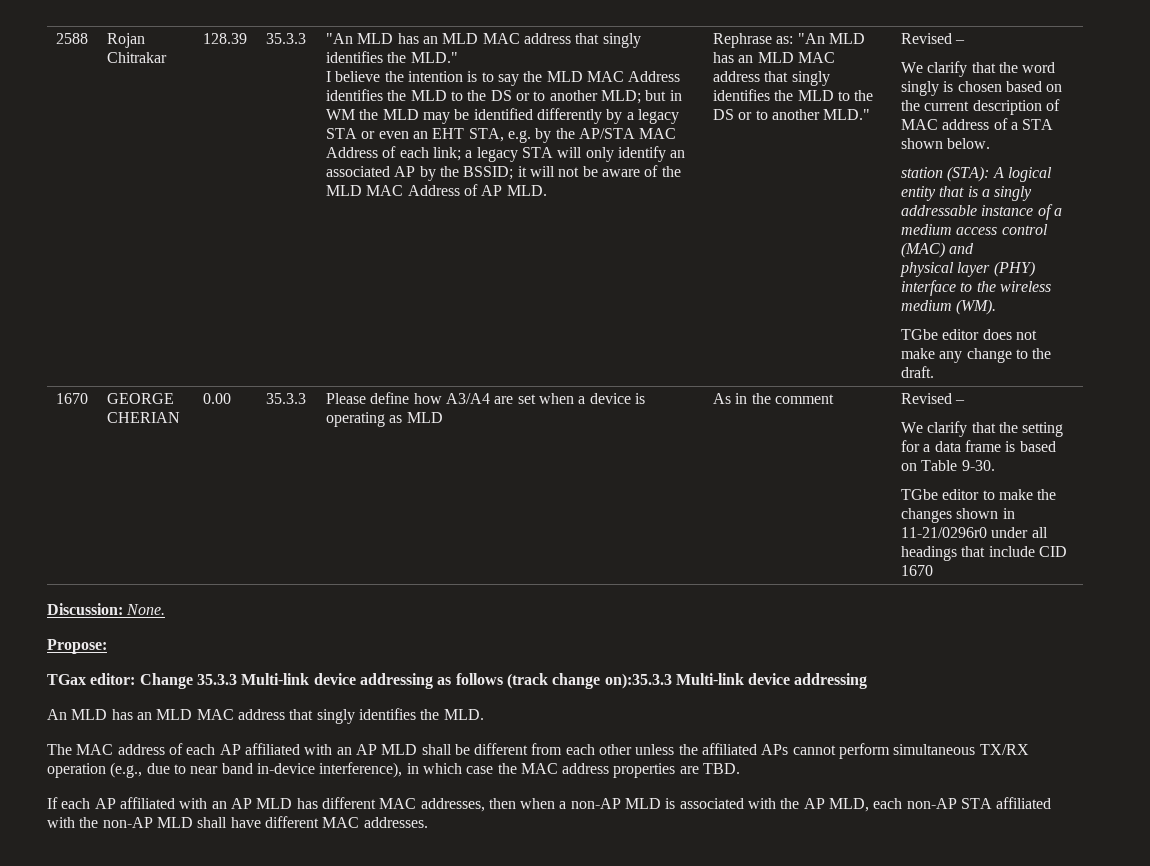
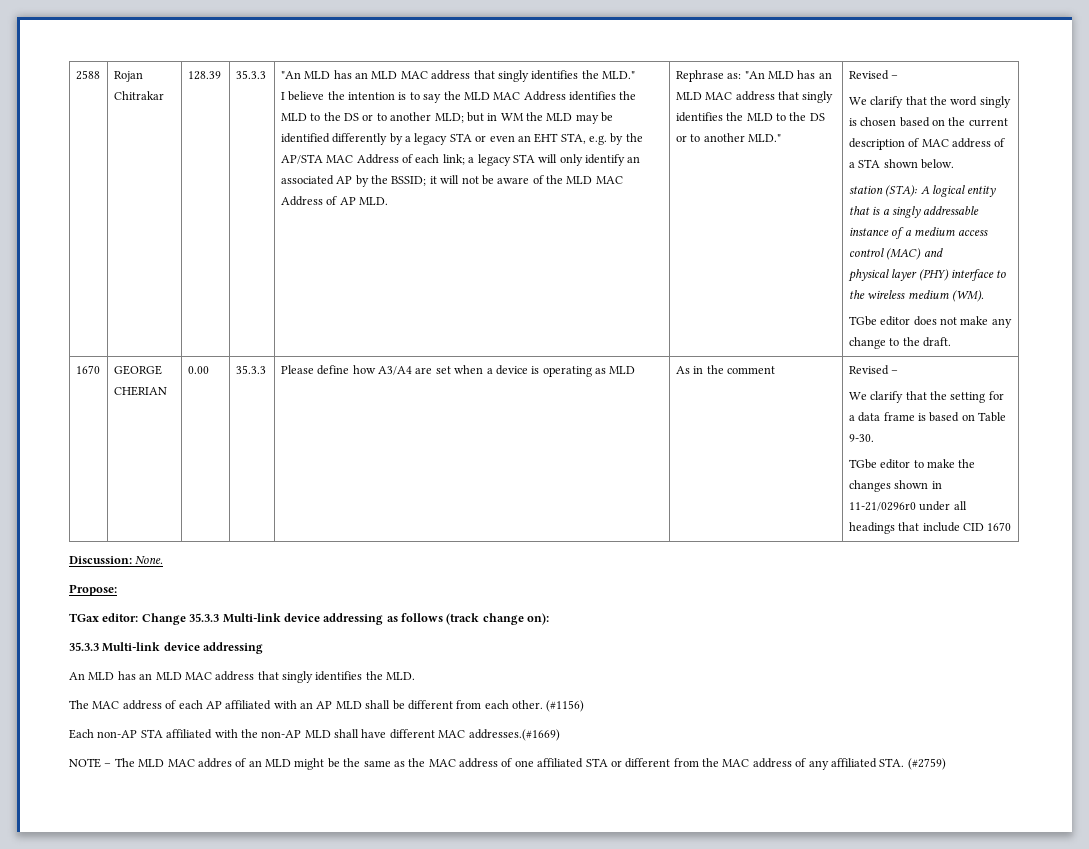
- TGax editor: Change 35.3.3 Multi-link device addressing as follows (track change on):35.3.3 Multi-link device addressing
+ TGax editor: Change 35.3.3 Multi-link device addressing as follows (track change on):
+ 35.3.3 Multi-link device addressing
- The MAC address of each AP affiliated with an AP MLD shall be different from each other unless the affiliated APs cannot perform simultaneous TX/RX operation (e.g., due to near band in-device interference), in which case the MAC address properties are TBD.
- If each AP affiliated with an AP MLD has different MAC addresses, then when a non-AP MLD is associated with the AP MLD, each non-AP STA affiliated with the non-AP MLD shall have different MAC addresses.
+ The MAC address of each AP affiliated with an AP MLD shall be different from each other. (#1156)
+ Each non-AP STA affiliated with the non-AP MLD shall have different MAC addresses.(#1669)
+ NOTE – The MLD MAC addres of an MLD might be the same as the MAC address of one affiliated STA or different from the MAC address of any affiliated STA. (#2759)

